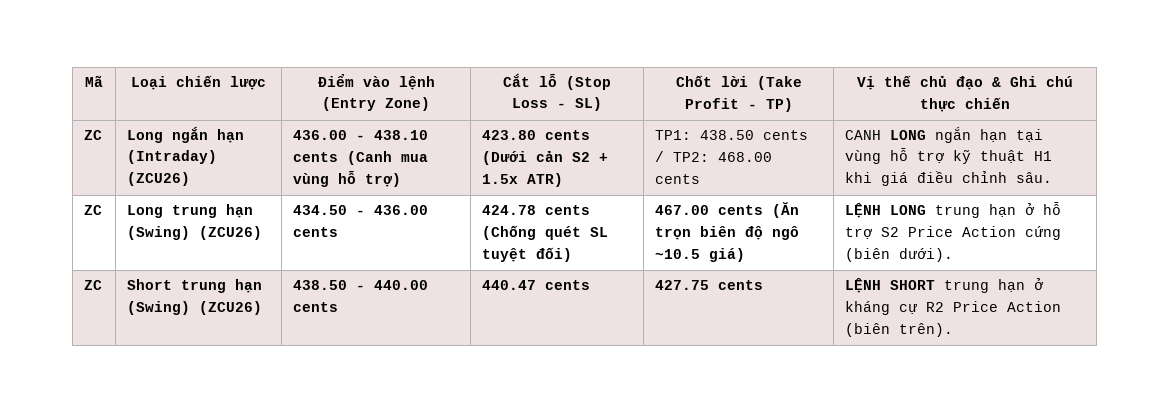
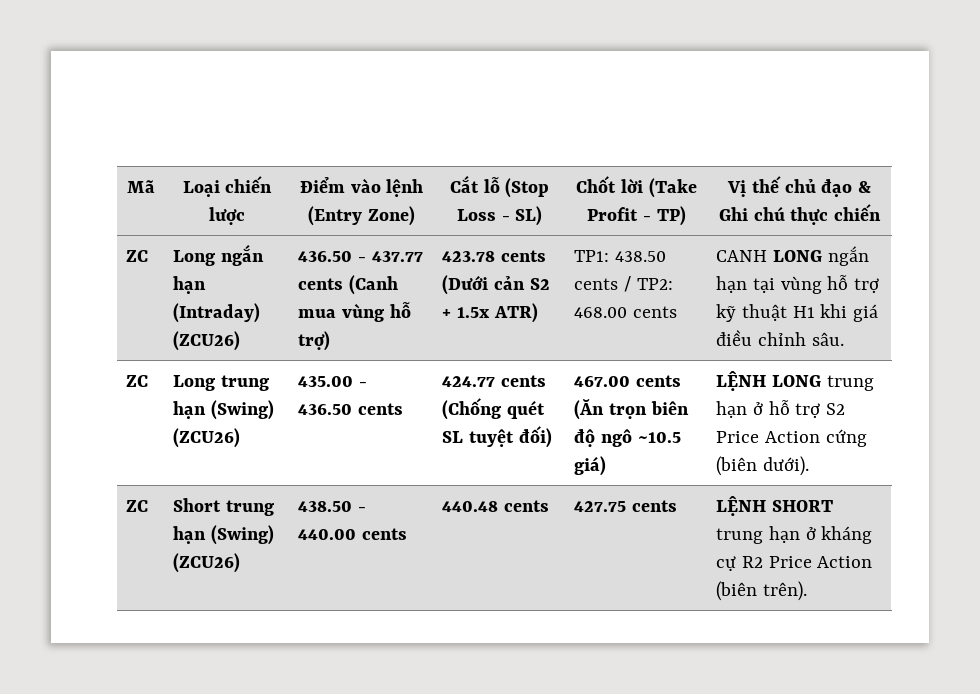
- 436.00 - 438.10 cents (Canh mua vùng hỗ trợ)
+ 436.50 - 437.77 cents (Canh mua vùng hỗ trợ)
- 423.80 cents (Dưới cản S2 + 1.5x ATR)
+ 423.78 cents (Dưới cản S2 + 1.5x ATR)
- ZC | Long trung hạn (Swing) (ZCU26) | 434.50 - 436.00 cents | 424.78 cents (Chống quét SL tuyệt đối) | 467.00 cents (Ăn trọn biên độ ngô ~10.5 giá) | LỆNH LONG trung hạn ở hỗ trợ S2 Price Action cứng (biên dưới).
+ ZC | Long trung hạn (Swing) (ZCU26) | 435.00 - 436.50 cents | 424.77 cents (Chống quét SL tuyệt đối) | 467.00 cents (Ăn trọn biên độ ngô ~10.5 giá) | LỆNH LONG trung hạn ở hỗ trợ S2 Price Action cứng (biên dưới).
- ZC | Short trung hạn (Swing) (ZCU26) | 438.50 - 440.00 cents | 440.47 cents | 427.75 cents | LỆNH SHORT trung hạn ở kháng cự R2 Price Action (biên trên).
+ ZC | Short trung hạn (Swing) (ZCU26) | 438.50 - 440.00 cents | 440.48 cents | 427.75 cents | LỆNH SHORT trung hạn ở kháng cự R2 Price Action (biên trên).

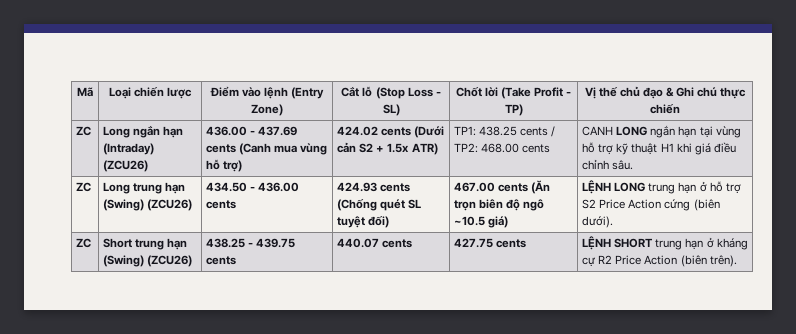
- 436.50 - 437.77 cents (Canh mua vùng hỗ trợ)
+ 436.00 - 437.69 cents (Canh mua vùng hỗ trợ)
- 423.78 cents (Dưới cản S2 + 1.5x ATR)
+ 424.02 cents (Dưới cản S2 + 1.5x ATR)
- TP1: 438.50 cents / TP2: 468.00 cents
+ TP1: 438.25 cents / TP2: 468.00 cents
- ZC | Long trung hạn (Swing) (ZCU26) | 435.00 - 436.50 cents | 424.77 cents (Chống quét SL tuyệt đối) | 467.00 cents (Ăn trọn biên độ ngô ~10.5 giá) | LỆNH LONG trung hạn ở hỗ trợ S2 Price Action cứng (biên dưới).
+ ZC | Long trung hạn (Swing) (ZCU26) | 434.50 - 436.00 cents | 424.93 cents (Chống quét SL tuyệt đối) | 467.00 cents (Ăn trọn biên độ ngô ~10.5 giá) | LỆNH LONG trung hạn ở hỗ trợ S2 Price Action cứng (biên dưới).
- ZC | Short trung hạn (Swing) (ZCU26) | 438.50 - 440.00 cents | 440.48 cents | 427.75 cents | LỆNH SHORT trung hạn ở kháng cự R2 Price Action (biên trên).
+ ZC | Short trung hạn (Swing) (ZCU26) | 438.25 - 439.75 cents | 440.07 cents | 427.75 cents | LỆNH SHORT trung hạn ở kháng cự R2 Price Action (biên trên).

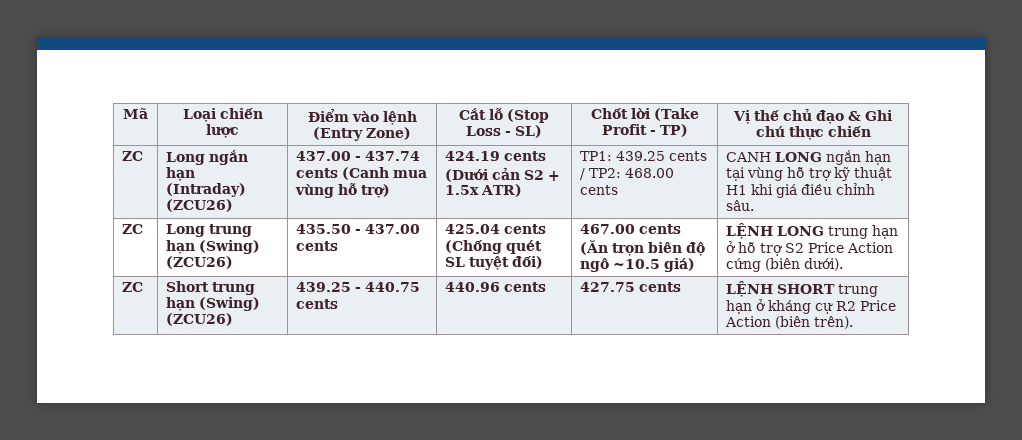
- 436.00 - 437.69 cents (Canh mua vùng hỗ trợ)
+ 437.00 - 437.74 cents (Canh mua vùng hỗ trợ)
- 424.02 cents (Dưới cản S2 + 1.5x ATR)
+ 424.19 cents (Dưới cản S2 + 1.5x ATR)
- TP1: 438.25 cents / TP2: 468.00 cents
+ TP1: 439.25 cents / TP2: 468.00 cents
- ZC | Long trung hạn (Swing) (ZCU26) | 434.50 - 436.00 cents | 424.93 cents (Chống quét SL tuyệt đối) | 467.00 cents (Ăn trọn biên độ ngô ~10.5 giá) | LỆNH LONG trung hạn ở hỗ trợ S2 Price Action cứng (biên dưới).
+ ZC | Long trung hạn (Swing) (ZCU26) | 435.50 - 437.00 cents | 425.04 cents (Chống quét SL tuyệt đối) | 467.00 cents (Ăn trọn biên độ ngô ~10.5 giá) | LỆNH LONG trung hạn ở hỗ trợ S2 Price Action cứng (biên dưới).
- ZC | Short trung hạn (Swing) (ZCU26) | 438.25 - 439.75 cents | 440.07 cents | 427.75 cents | LỆNH SHORT trung hạn ở kháng cự R2 Price Action (biên trên).
+ ZC | Short trung hạn (Swing) (ZCU26) | 439.25 - 440.75 cents | 440.96 cents | 427.75 cents | LỆNH SHORT trung hạn ở kháng cự R2 Price Action (biên trên).

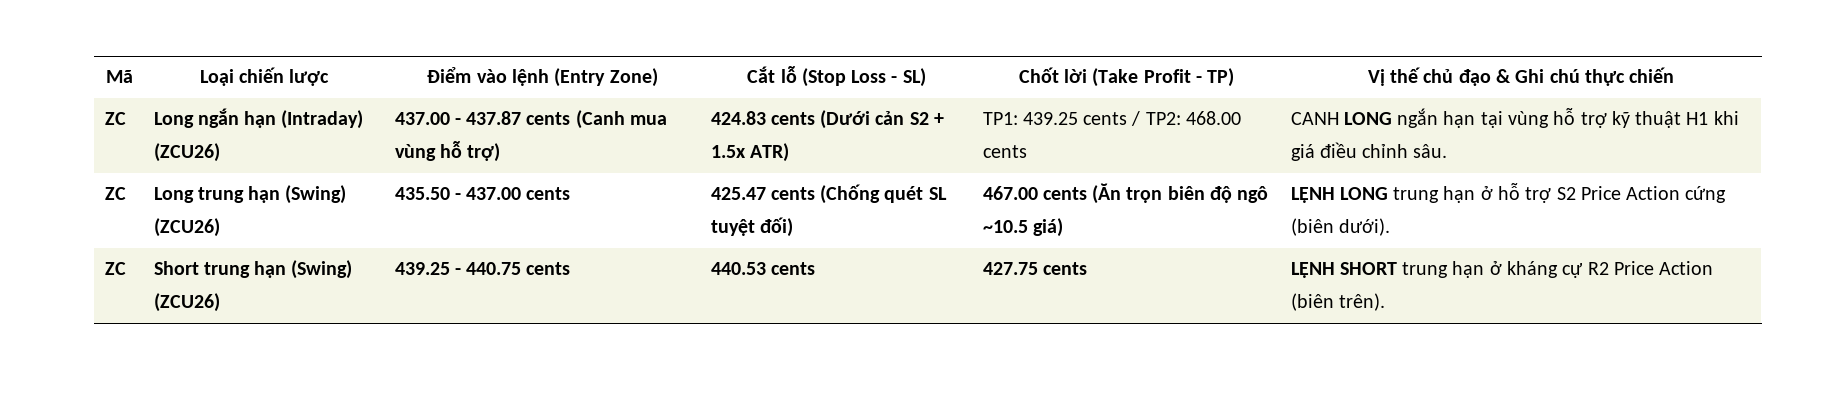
- 437.00 - 437.74 cents (Canh mua vùng hỗ trợ)
+ 437.00 - 437.87 cents (Canh mua vùng hỗ trợ)
- 424.19 cents (Dưới cản S2 + 1.5x ATR)
+ 424.83 cents (Dưới cản S2 + 1.5x ATR)
- ZC | Long trung hạn (Swing) (ZCU26) | 435.50 - 437.00 cents | 425.04 cents (Chống quét SL tuyệt đối) | 467.00 cents (Ăn trọn biên độ ngô ~10.5 giá) | LỆNH LONG trung hạn ở hỗ trợ S2 Price Action cứng (biên dưới).
+ ZC | Long trung hạn (Swing) (ZCU26) | 435.50 - 437.00 cents | 425.47 cents (Chống quét SL tuyệt đối) | 467.00 cents (Ăn trọn biên độ ngô ~10.5 giá) | LỆNH LONG trung hạn ở hỗ trợ S2 Price Action cứng (biên dưới).
- ZC | Short trung hạn (Swing) (ZCU26) | 439.25 - 440.75 cents | 440.96 cents | 427.75 cents | LỆNH SHORT trung hạn ở kháng cự R2 Price Action (biên trên).
+ ZC | Short trung hạn (Swing) (ZCU26) | 439.25 - 440.75 cents | 440.53 cents | 427.75 cents | LỆNH SHORT trung hạn ở kháng cự R2 Price Action (biên trên).

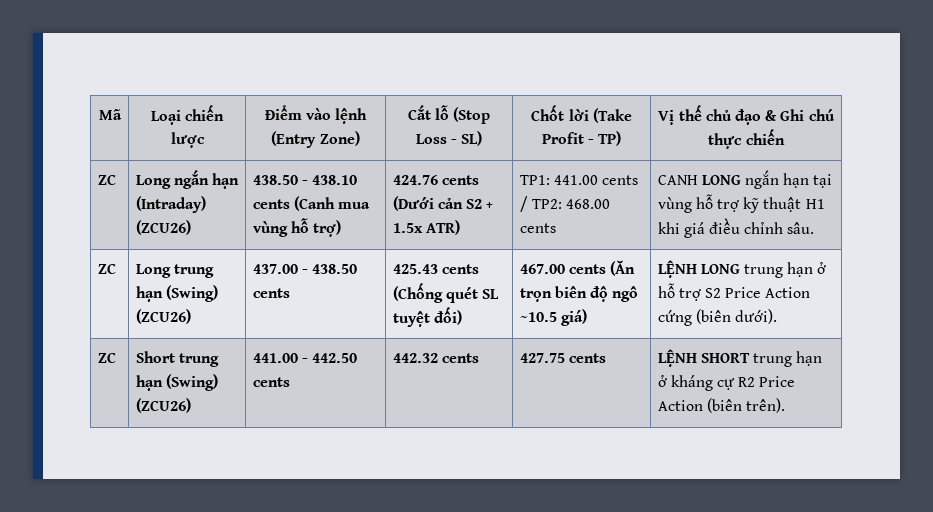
- 437.00 - 437.87 cents (Canh mua vùng hỗ trợ)
+ 438.50 - 438.10 cents (Canh mua vùng hỗ trợ)
- 424.83 cents (Dưới cản S2 + 1.5x ATR)
+ 424.76 cents (Dưới cản S2 + 1.5x ATR)
- TP1: 439.25 cents / TP2: 468.00 cents
+ TP1: 441.00 cents / TP2: 468.00 cents
- ZC | Long trung hạn (Swing) (ZCU26) | 435.50 - 437.00 cents | 425.47 cents (Chống quét SL tuyệt đối) | 467.00 cents (Ăn trọn biên độ ngô ~10.5 giá) | LỆNH LONG trung hạn ở hỗ trợ S2 Price Action cứng (biên dưới).
+ ZC | Long trung hạn (Swing) (ZCU26) | 437.00 - 438.50 cents | 425.43 cents (Chống quét SL tuyệt đối) | 467.00 cents (Ăn trọn biên độ ngô ~10.5 giá) | LỆNH LONG trung hạn ở hỗ trợ S2 Price Action cứng (biên dưới).
- ZC | Short trung hạn (Swing) (ZCU26) | 439.25 - 440.75 cents | 440.53 cents | 427.75 cents | LỆNH SHORT trung hạn ở kháng cự R2 Price Action (biên trên).
+ ZC | Short trung hạn (Swing) (ZCU26) | 441.00 - 442.50 cents | 442.32 cents | 427.75 cents | LỆNH SHORT trung hạn ở kháng cự R2 Price Action (biên trên).

